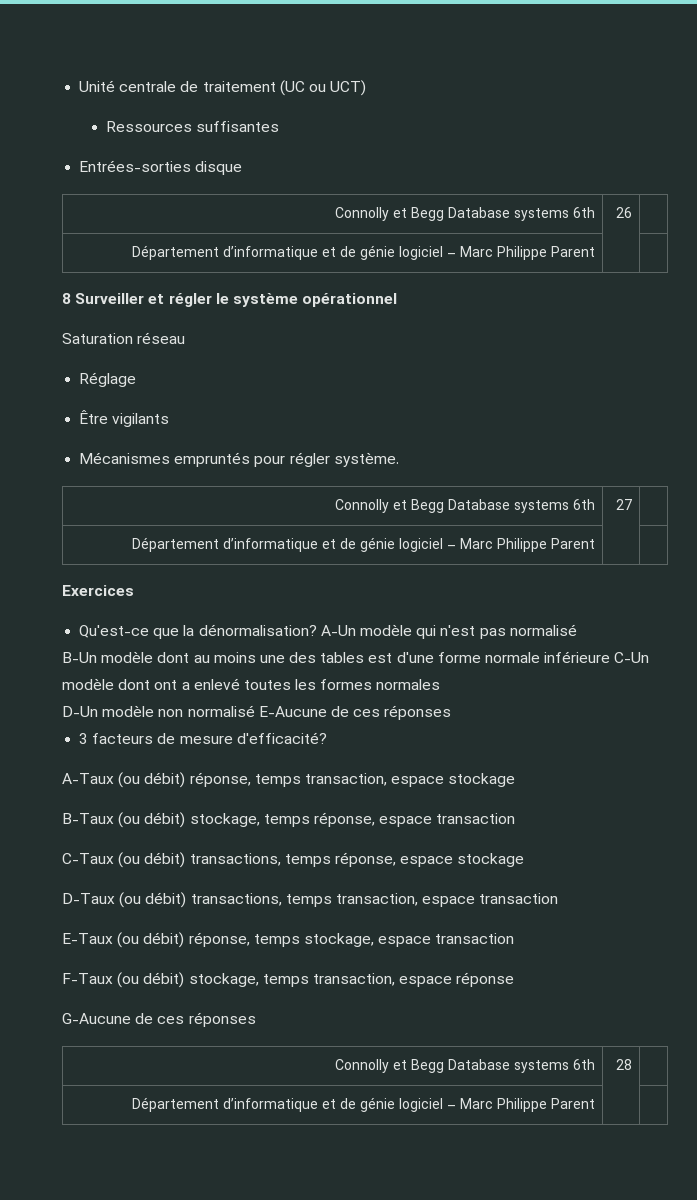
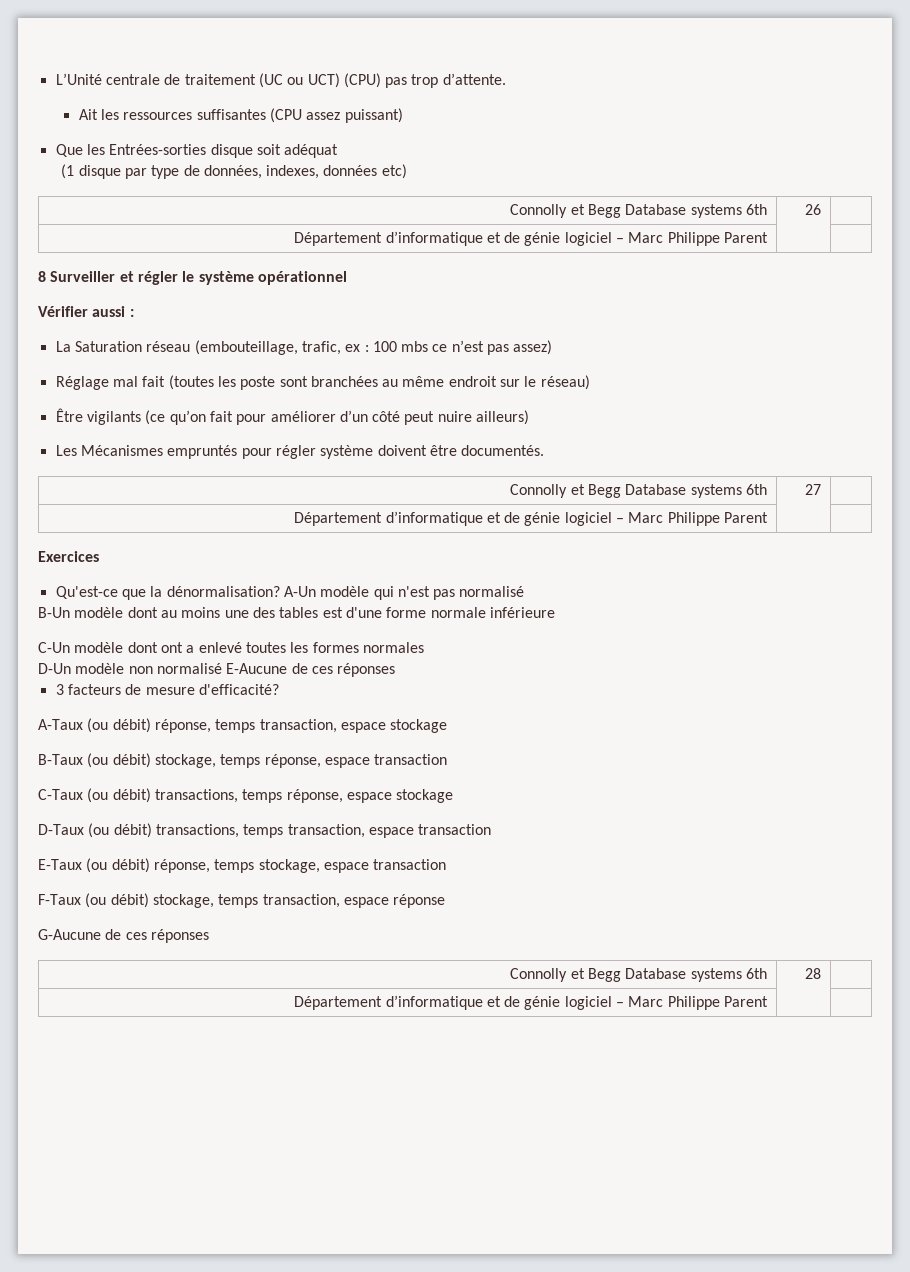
- Unité centrale de traitement (UC ou UCT)
- Ressources suffisantes
- Entrées-sorties disque
+ L’Unité centrale de traitement (UC ou UCT) (CPU) pas trop d’attente.
+ Ait les ressources suffisantes (CPU assez puissant)
+ Que les Entrées-sorties disque soit adéquat
+ (1 disque par type de données, indexes, données etc)
- Saturation réseau
- Réglage
- Être vigilants
- Mécanismes empruntés pour régler système.
+ Vérifier aussi :
+ La Saturation réseau (embouteillage, trafic, ex : 100 mbs ce n’est pas assez)
+ Réglage mal fait (toutes les poste sont branchées au même endroit sur le réseau)
+ Être vigilants (ce qu’on fait pour améliorer d’un côté peut nuire ailleurs)
+ Les Mécanismes empruntés pour régler système doivent être documentés.
- B-Un modèle dont au moins une des tables est d'une forme normale inférieure C-Un modèle dont ont a enlevé toutes les formes normales
+ B-Un modèle dont au moins une des tables est d'une forme normale inférieure
+ C-Un modèle dont ont a enlevé toutes les formes normales

